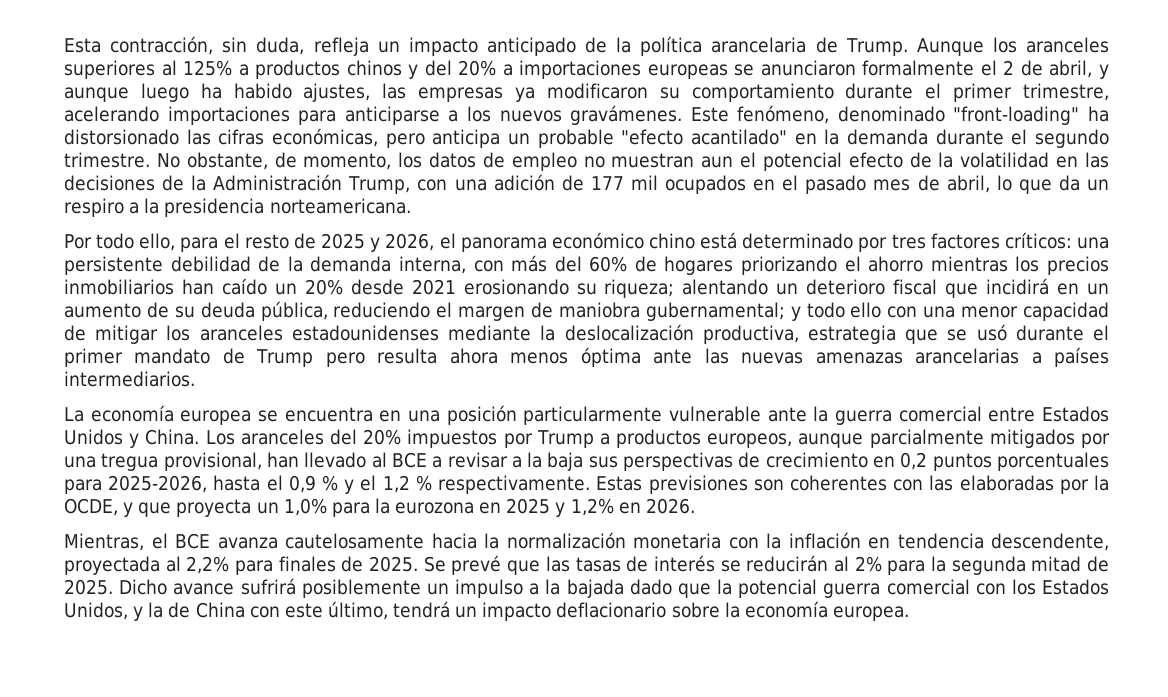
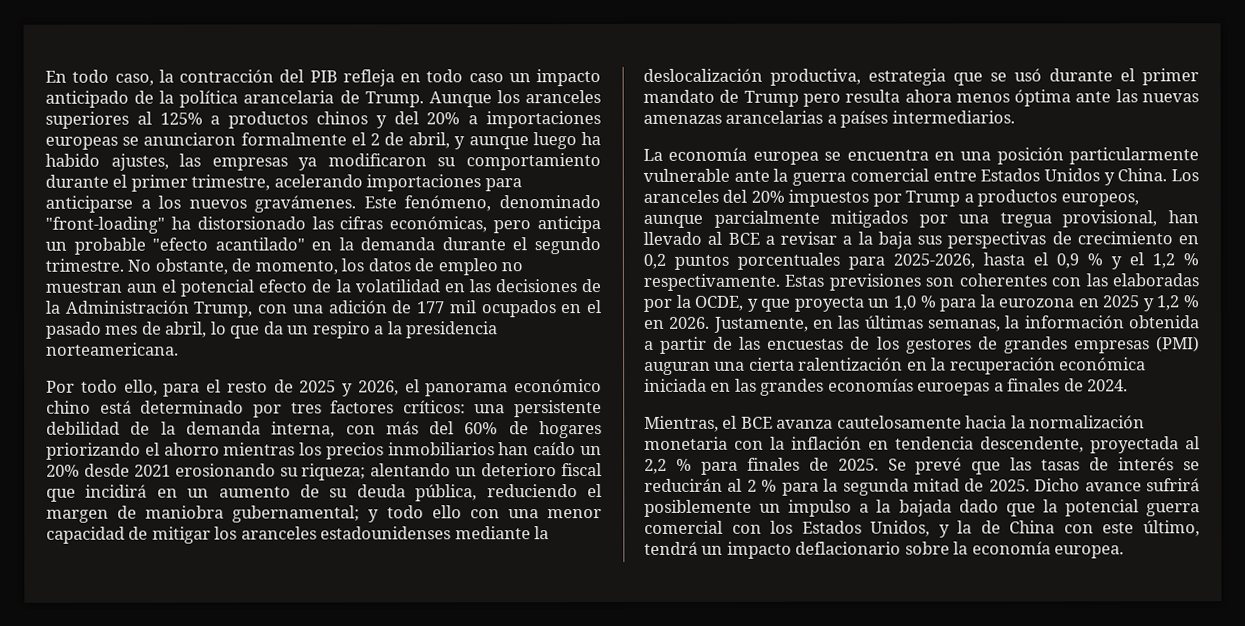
- Esta contracción, sin duda, refleja un impacto anticipado de la política arancelaria de Trump.
+ En todo caso, la contracción del PIB refleja en todo caso un impacto anticipado de la política arancelaria de Trump.
- Estas previsiones son coherentes con las elaboradas por la OCDE, y que proyecta un 1,0% para la eurozona en 2025 y 1,2% en 2026.
+ Estas previsiones son coherentes con las elaboradas por la OCDE, y que proyecta un 1,0 % para la eurozona en 2025 y 1,2 % en 2026. Justamente, en las últimas semanas, la información obtenida a partir de las encuestas de los gestores de grandes empresas (PMI) auguran una cierta ralentización en la recuperación económica iniciada en las grandes economías euroepas a finales de 2024.
- Mientras, el BCE avanza cautelosamente hacia la normalización monetaria con la inflación en tendencia descendente, proyectada al 2,2% para finales de 2025.
+ Mientras, el BCE avanza cautelosamente hacia la normalización monetaria con la inflación en tendencia descendente, proyectada al 2,2 % para finales de 2025.
- Se prevé que las tasas de interés se reducirán al 2% para la segunda mitad de 2025.
+ Se prevé que las tasas de interés se reducirán al 2 % para la segunda mitad de 2025.

